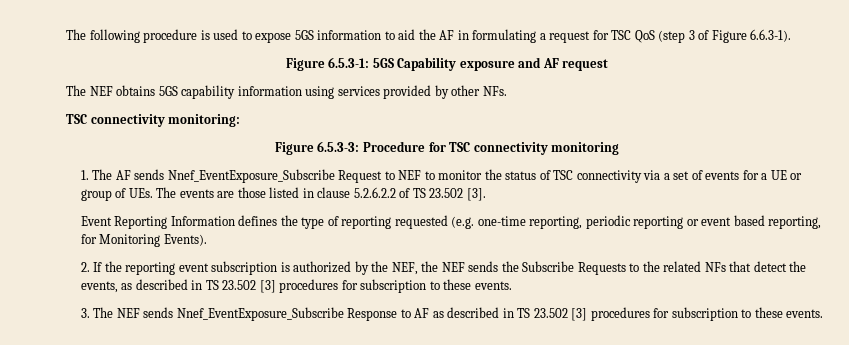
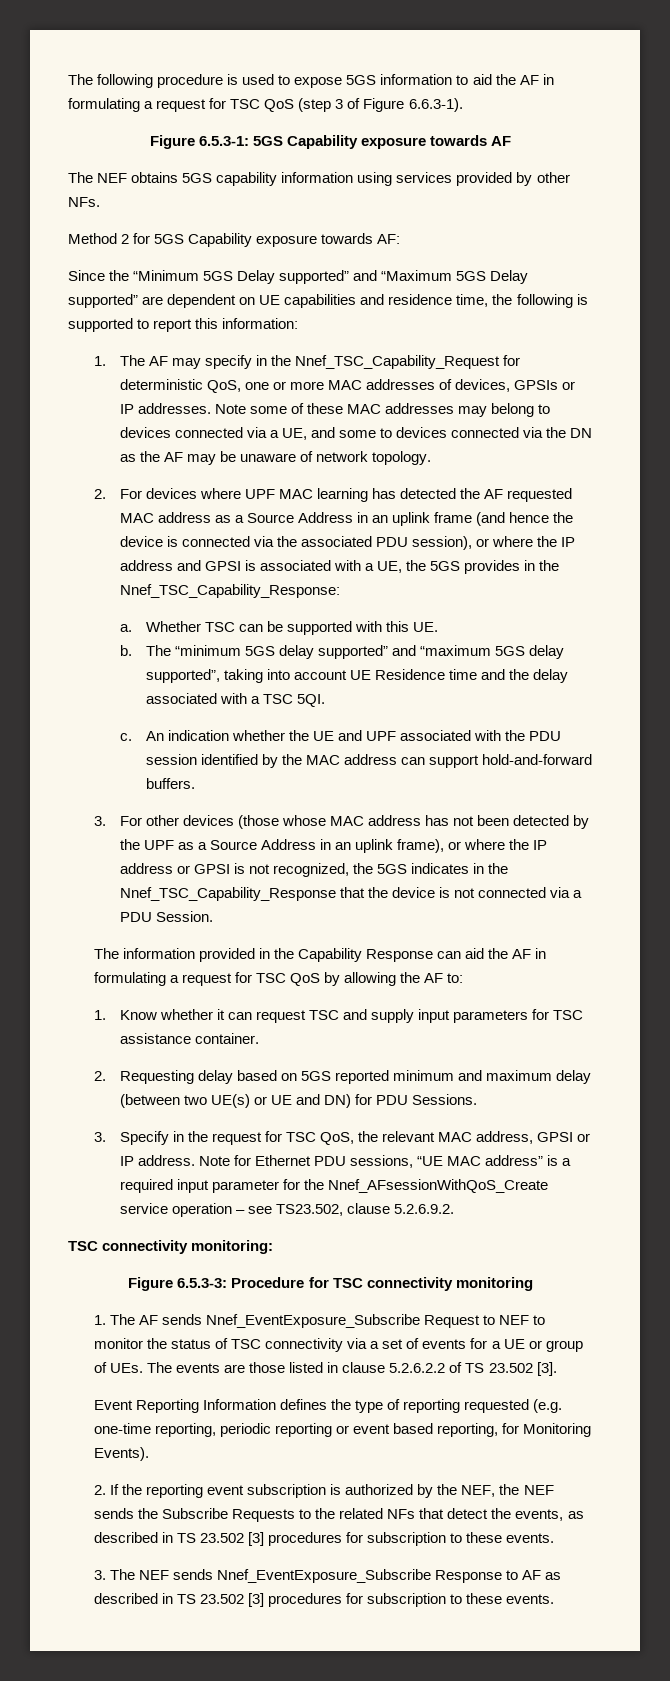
- Figure 6.5.3-1: 5GS Capability exposure and AF request
+ Figure 6.5.3-1: 5GS Capability exposure towards AF
+ Method 2 for 5GS Capability exposure towards AF:
+ Since the “Minimum 5GS Delay supported” and “Maximum 5GS Delay supported” are dependent on UE capabilities and residence time, the following is supported to report this information:
+ 1. The AF may specify in the Nnef_TSC_Capability_Request for deterministic QoS, one or more MAC addresses of devices, GPSIs or IP addresses. Note some of these MAC addresses may belong to devices connected via a UE, and some to devices connected via the DN as the AF may be unaware of network topology.
+ 2. For devices where UPF MAC learning has detected the AF requested MAC address as a Source Address in an uplink frame (and hence the device is connected via the associated PDU session), or where the IP address and GPSI is associated with a UE, the 5GS provides in the Nnef_TSC_Capability_Response:
+ a. Whether TSC can be supported with this UE.
+ b. The “minimum 5GS delay supported” and “maximum 5GS delay supported”, taking into account UE Residence time and the delay associated with a TSC 5QI.
+ c. An indication whether the UE and UPF associated with the PDU session identified by the MAC address can support hold-and-forward buffers.
+ 3. For other devices (those whose MAC address has not been detected by the UPF as a Source Address in an uplink frame), or where the IP address or GPSI is not recognized, the 5GS indicates in the Nnef_TSC_Capability_Response that the device is not connected via a PDU Session.
+ The information provided in the Capability Response can aid the AF in formulating a request for TSC QoS by allowing the AF to:
+ 1. Know whether it can request TSC and supply input parameters for TSC assistance container.
+ 2. Requesting delay based on 5GS reported minimum and maximum delay (between two UE(s) or UE and DN) for PDU Sessions.
+ 3. Specify in the request for TSC QoS, the relevant MAC address, GPSI or IP address. Note for Ethernet PDU sessions, “UE MAC address” is a required input parameter for the Nnef_AFsessionWithQoS_Create service operation – see TS23.502, clause 5.2.6.9.2.

